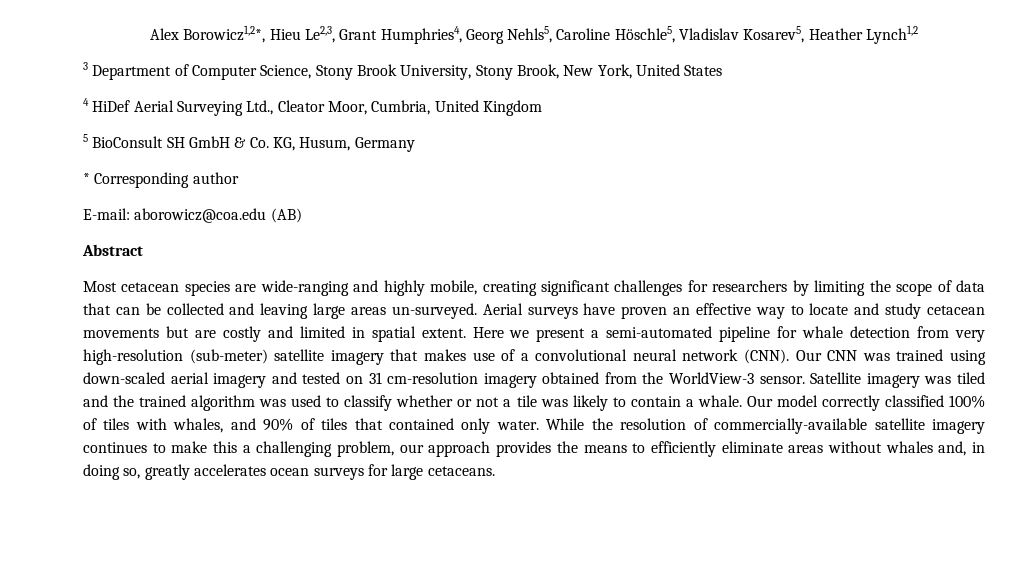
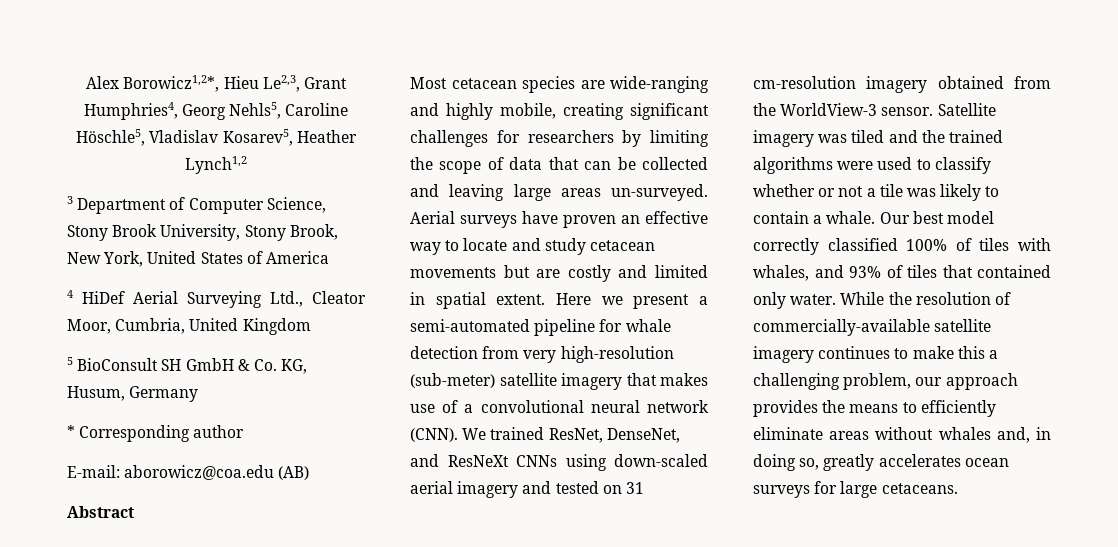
- 3 Department of Computer Science, Stony Brook University, Stony Brook, New York, United States
+ 3 Department of Computer Science, Stony Brook University, Stony Brook, New York, United States of America
- Our CNN was trained using down-scaled aerial imagery and tested on 31 cm-resolution imagery obtained from the WorldView-3 sensor.
+ We trained ResNet, DenseNet, and ResNeXt CNNs using down-scaled aerial imagery and tested on 31 cm-resolution imagery obtained from the WorldView-3 sensor.
- Satellite imagery was tiled and the trained algorithm was used to classify whether or not a tile was likely to contain a whale.
+ Satellite imagery was tiled and the trained algorithms were used to classify whether or not a tile was likely to contain a whale.
- Our model correctly classified 100% of tiles with whales, and 90% of tiles that contained only water.
+ Our best model correctly classified 100% of tiles with whales, and 93% of tiles that contained only water.

